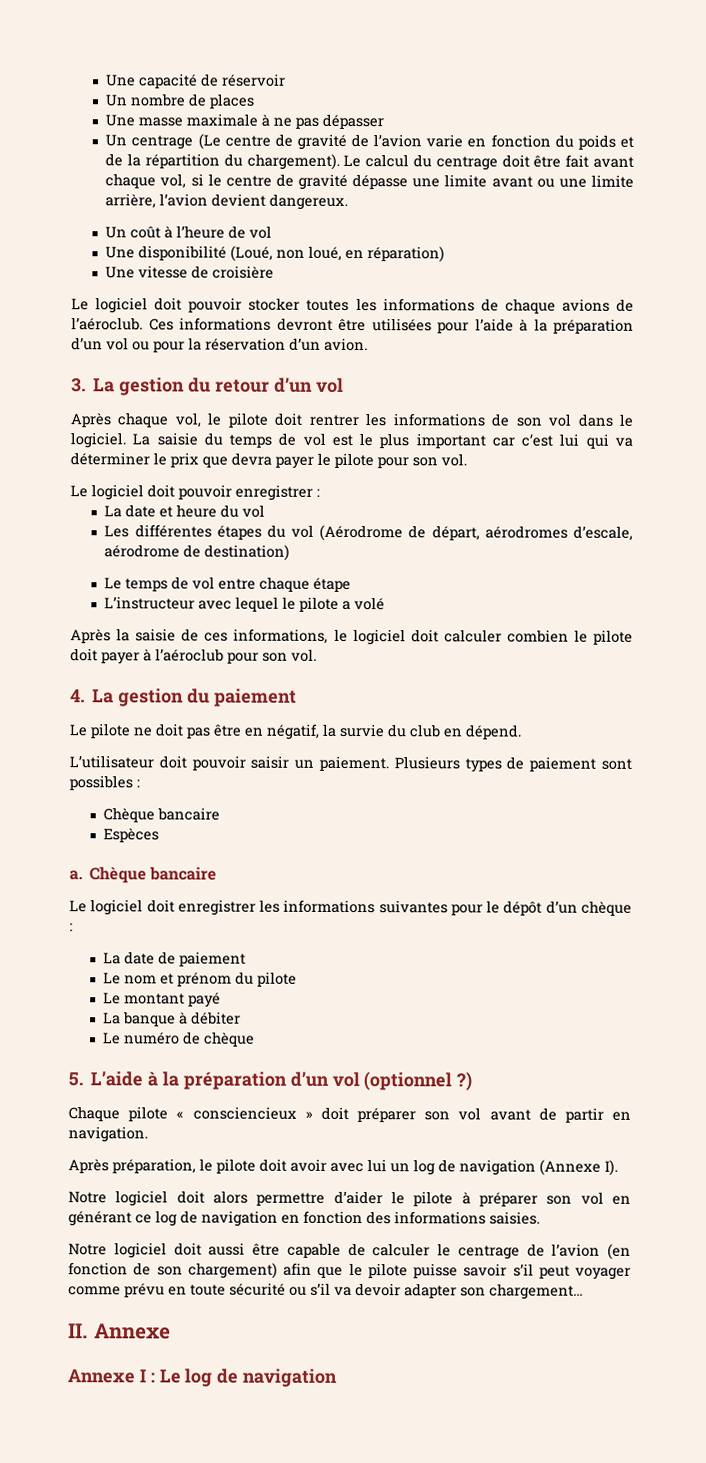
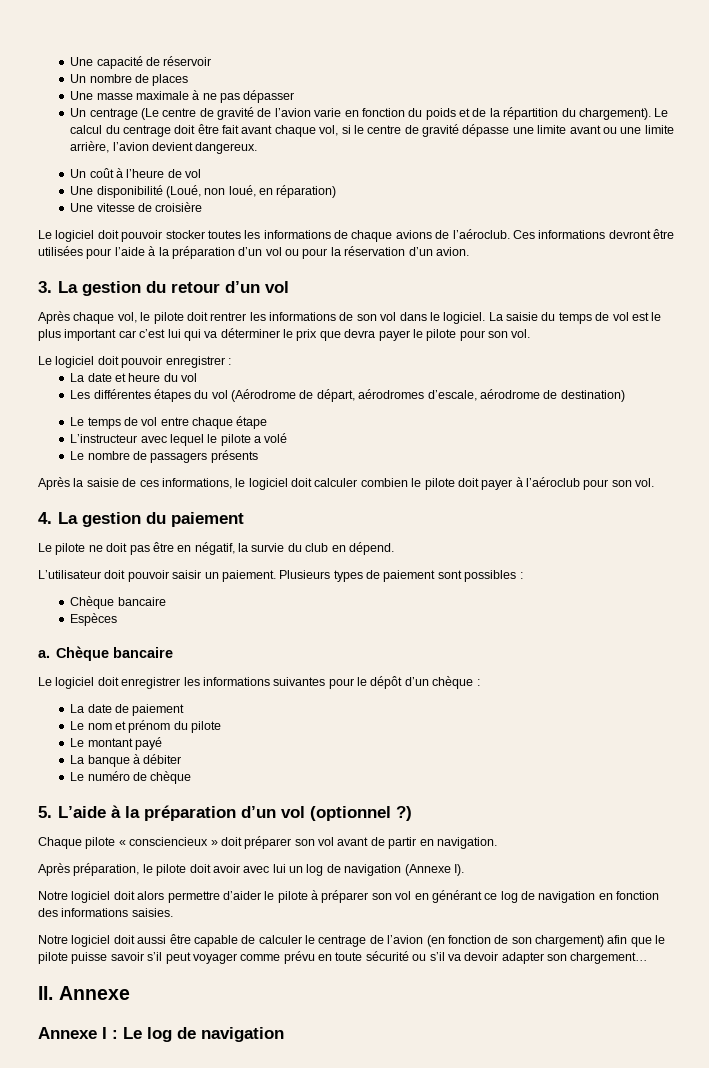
+ Le nombre de passagers présents

